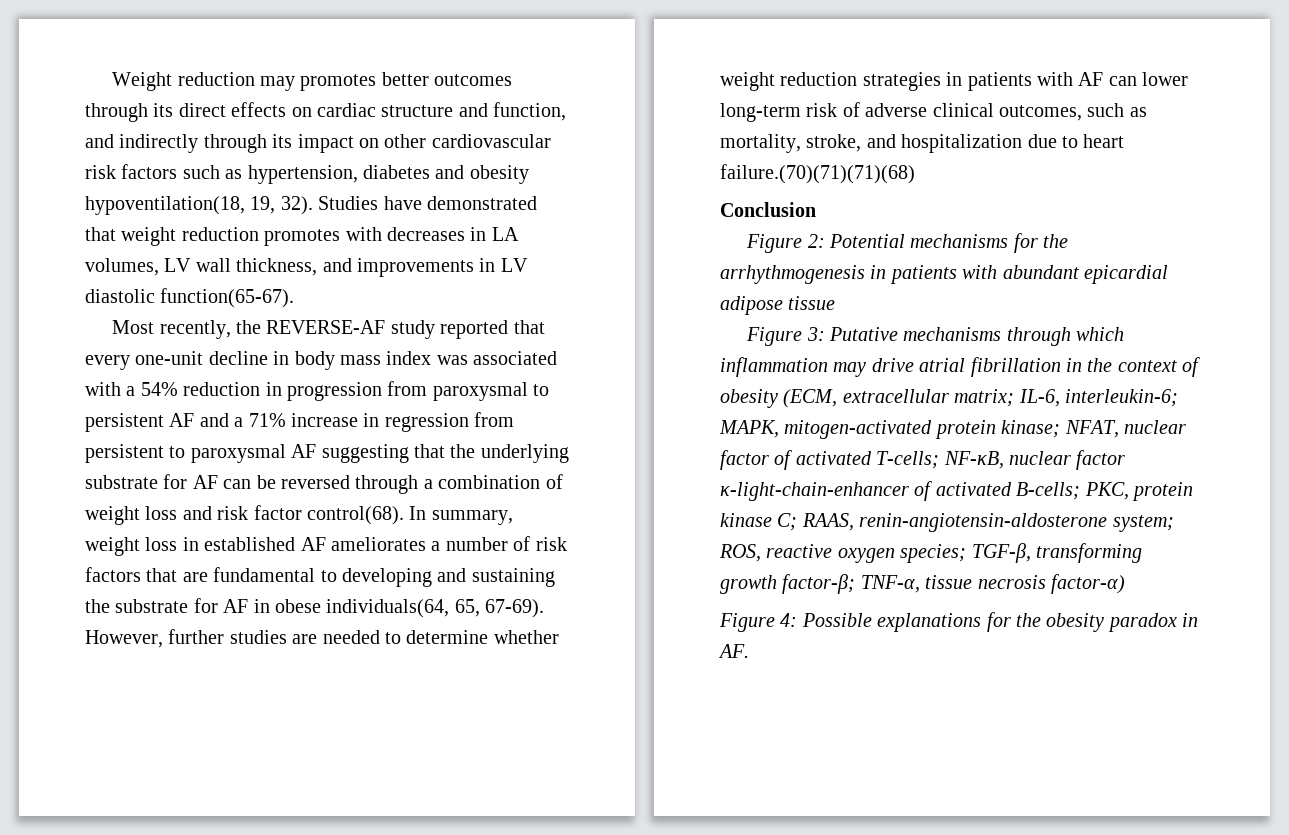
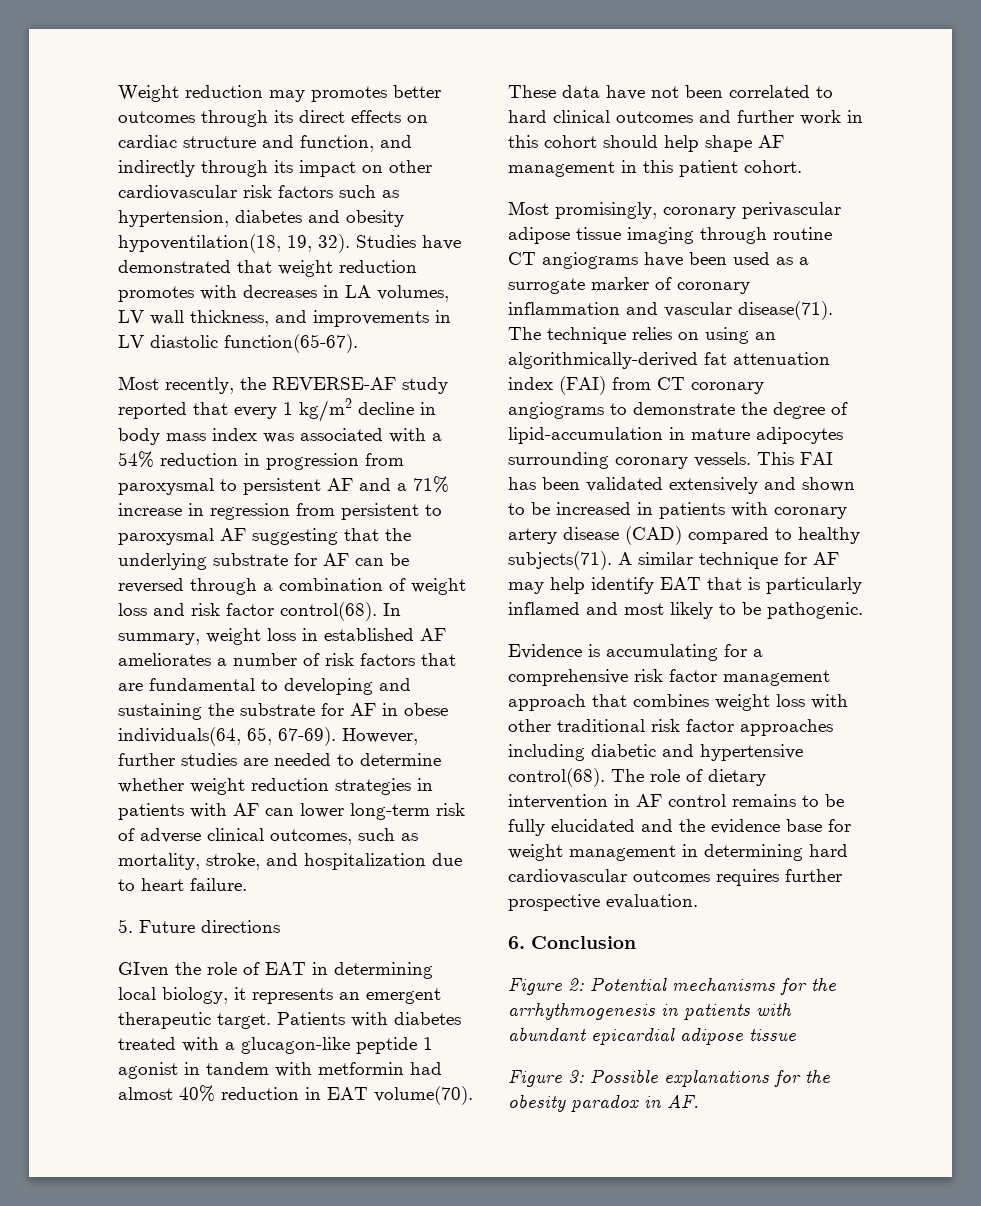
- Most recently, the REVERSE-AF study reported that every one-unit decline in body mass index was associated with a 54% reduction in progression from paroxysmal to persistent AF and a 71% increase in regression from persistent to paroxysmal AF suggesting that the underlying substrate for AF can be reversed through a combination of weight loss and risk factor control(68).
+ Most recently, the REVERSE-AF study reported that every 1 kg/m2 decline in body mass index was associated with a 54% reduction in progression from paroxysmal to persistent AF and a 71% increase in regression from persistent to paroxysmal AF suggesting that the underlying substrate for AF can be reversed through a combination of weight loss and risk factor control(68).
- However, further studies are needed to determine whether weight reduction strategies in patients with AF can lower long-term risk of adverse clinical outcomes, such as mortality, stroke, and hospitalization due to heart failure.(70)(71)(71)(68)
- Conclusion
+ However, further studies are needed to determine whether weight reduction strategies in patients with AF can lower long-term risk of adverse clinical outcomes, such as mortality, stroke, and hospitalization due to heart failure.
+ 5. Future directions
+ GIven the role of EAT in determining local biology, it represents an emergent therapeutic target. Patients with diabetes treated with a glucagon-like peptide 1 agonist in tandem with metformin had almost 40% reduction in EAT volume(70). These data have not been correlated to hard clinical outcomes and further work in this cohort should help shape AF management in this patient cohort.
+ Most promisingly, coronary perivascular adipose tissue imaging through routine CT angiograms have been used as a surrogate marker of coronary inflammation and vascular disease(71). The technique relies on using an algorithmically-derived fat attenuation index (FAI) from CT coronary angiograms to demonstrate the degree of lipid-accumulation in mature adipocytes surrounding coronary vessels. This FAI has been validated extensively and shown to be increased in patients with coronary artery disease (CAD) compared to healthy subjects(71). A similar technique for AF may help identify EAT that is particularly inflamed and most likely to be pathogenic.
+ Evidence is accumulating for a comprehensive risk factor management approach that combines weight loss with other traditional risk factor approaches including diabetic and hypertensive control(68). The role of dietary intervention in AF control remains to be fully elucidated and the evidence base for weight management in determining hard cardiovascular outcomes requires further prospective evaluation.
+ 6. Conclusion
- Figure 3: Putative mechanisms through which inflammation may drive atrial fibrillation in the context of obesity (ECM, extracellular matrix; IL-6, interleukin-6; MAPK, mitogen-activated protein kinase; NFAT, nuclear factor of activated T-cells; NF-κB, nuclear factor κ-light-chain-enhancer of activated B-cells; PKC, protein kinase C; RAAS, renin-angiotensin-aldosterone system; ROS, reactive oxygen species; TGF-β, transforming growth factor-β; TNF-α, tissue necrosis factor-α)
- Figure 4: Possible explanations for the obesity paradox in AF.
+ Figure 3: Possible explanations for the obesity paradox in AF.

